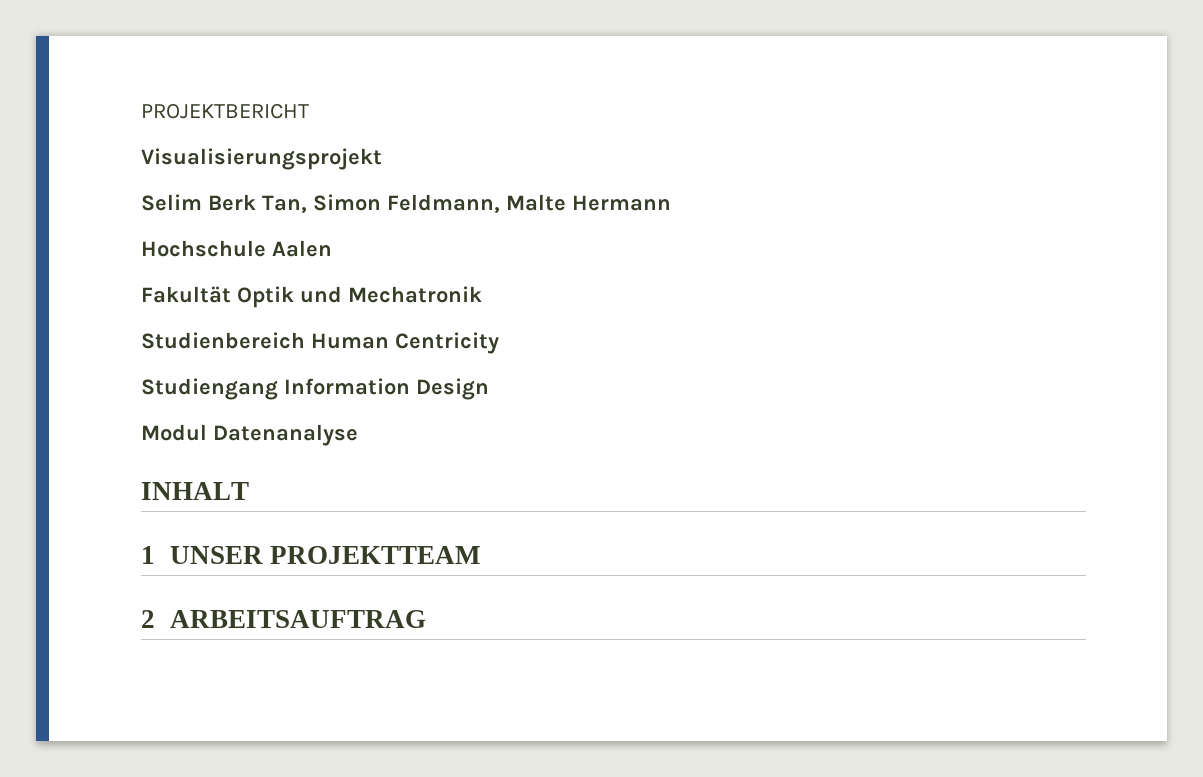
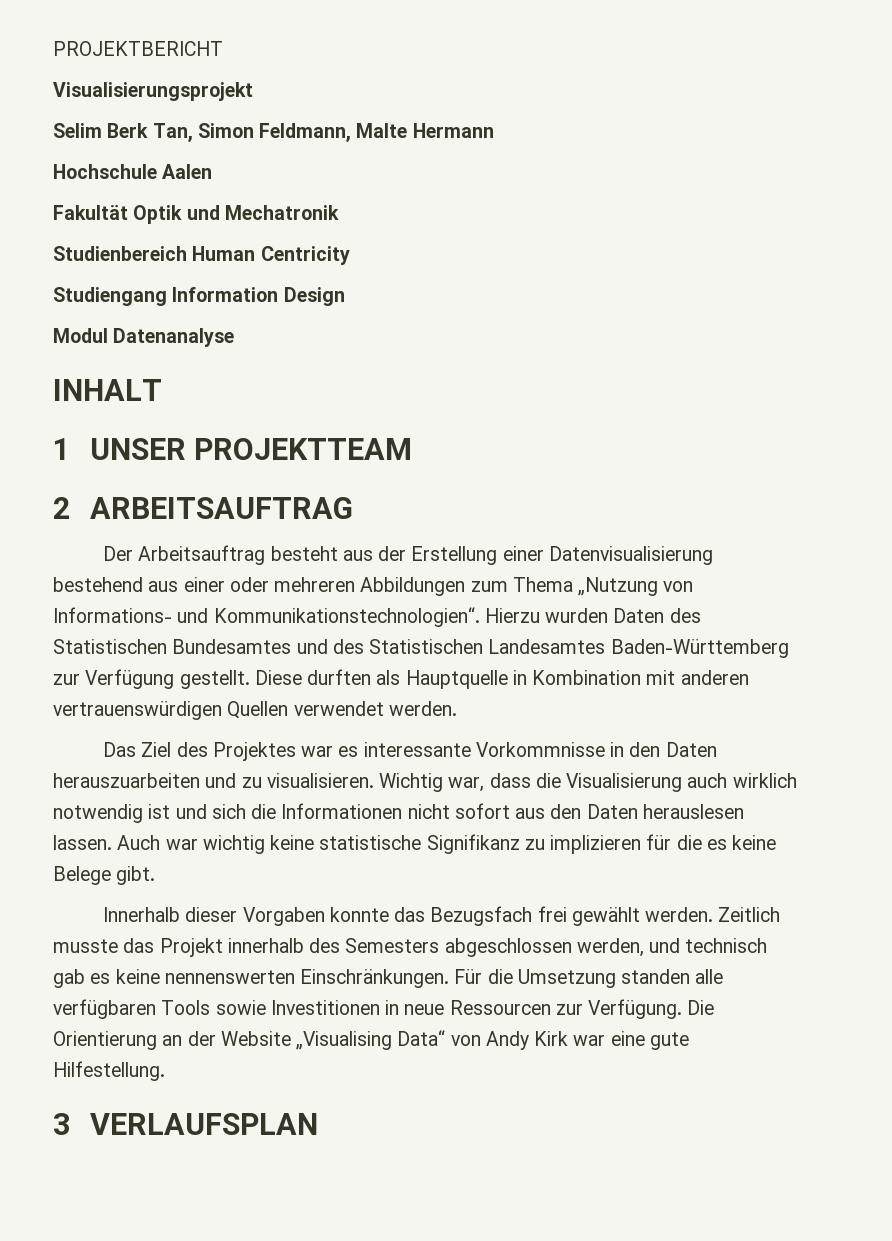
+ Der Arbeitsauftrag besteht aus der Erstellung einer Datenvisualisierung bestehend aus einer oder mehreren Abbildungen zum Thema „Nutzung von Informations- und Kommunikationstechnologien“. Hierzu wurden Daten des Statistischen Bundesamtes und des Statistischen Landesamtes Baden-Württemberg zur Verfügung gestellt. Diese durften als Hauptquelle in Kombination mit anderen vertrauenswürdigen Quellen verwendet werden.
+ Das Ziel des Projektes war es interessante Vorkommnisse in den Daten herauszuarbeiten und zu visualisieren. Wichtig war, dass die Visualisierung auch wirklich notwendig ist und sich die Informationen nicht sofort aus den Daten herauslesen lassen. Auch war wichtig keine statistische Signifikanz zu implizieren für die es keine Belege gibt.
+ Innerhalb dieser Vorgaben konnte das Bezugsfach frei gewählt werden. Zeitlich musste das Projekt innerhalb des Semesters abgeschlossen werden, und technisch gab es keine nennenswerten Einschränkungen. Für die Umsetzung standen alle verfügbaren Tools sowie Investitionen in neue Ressourcen zur Verfügung. Die Orientierung an der Website „Visualising Data“ von Andy Kirk war eine gute Hilfestellung.
+ 3 VERLAUFSPLAN

